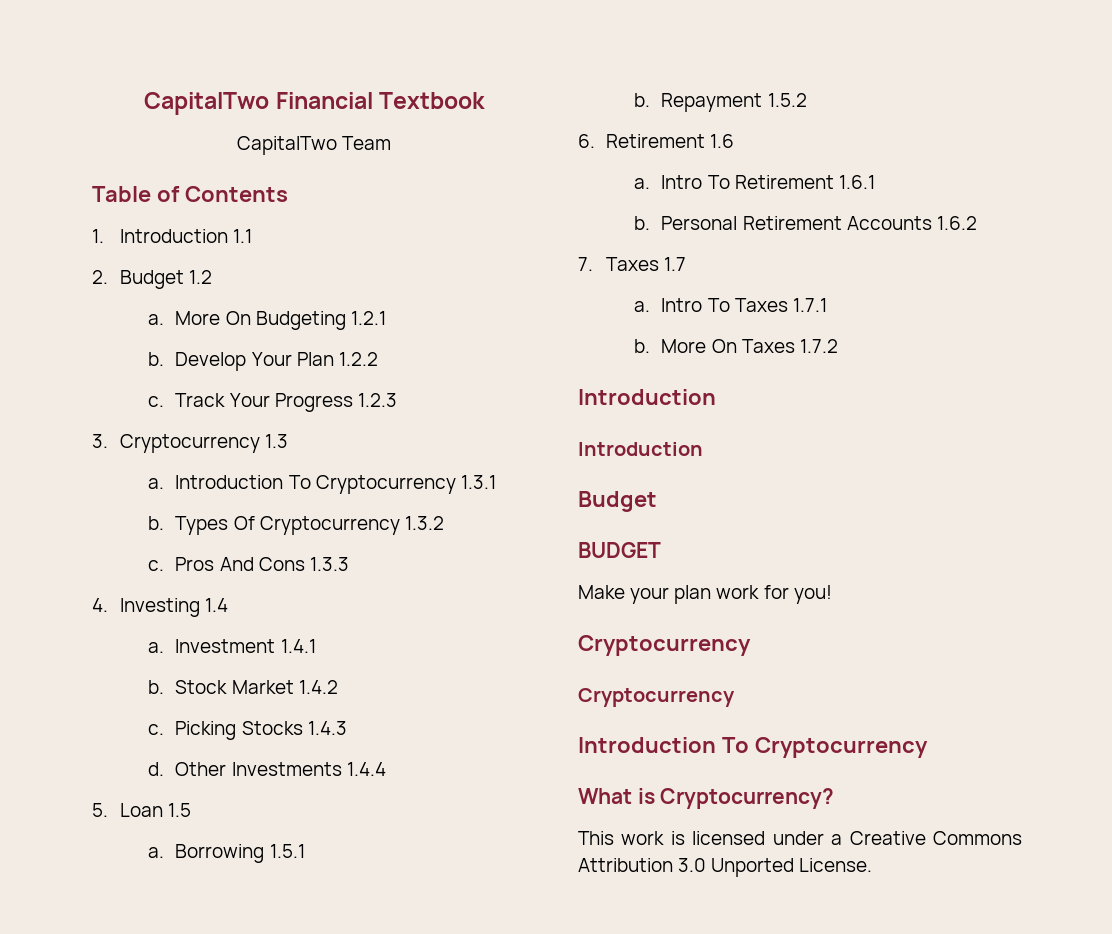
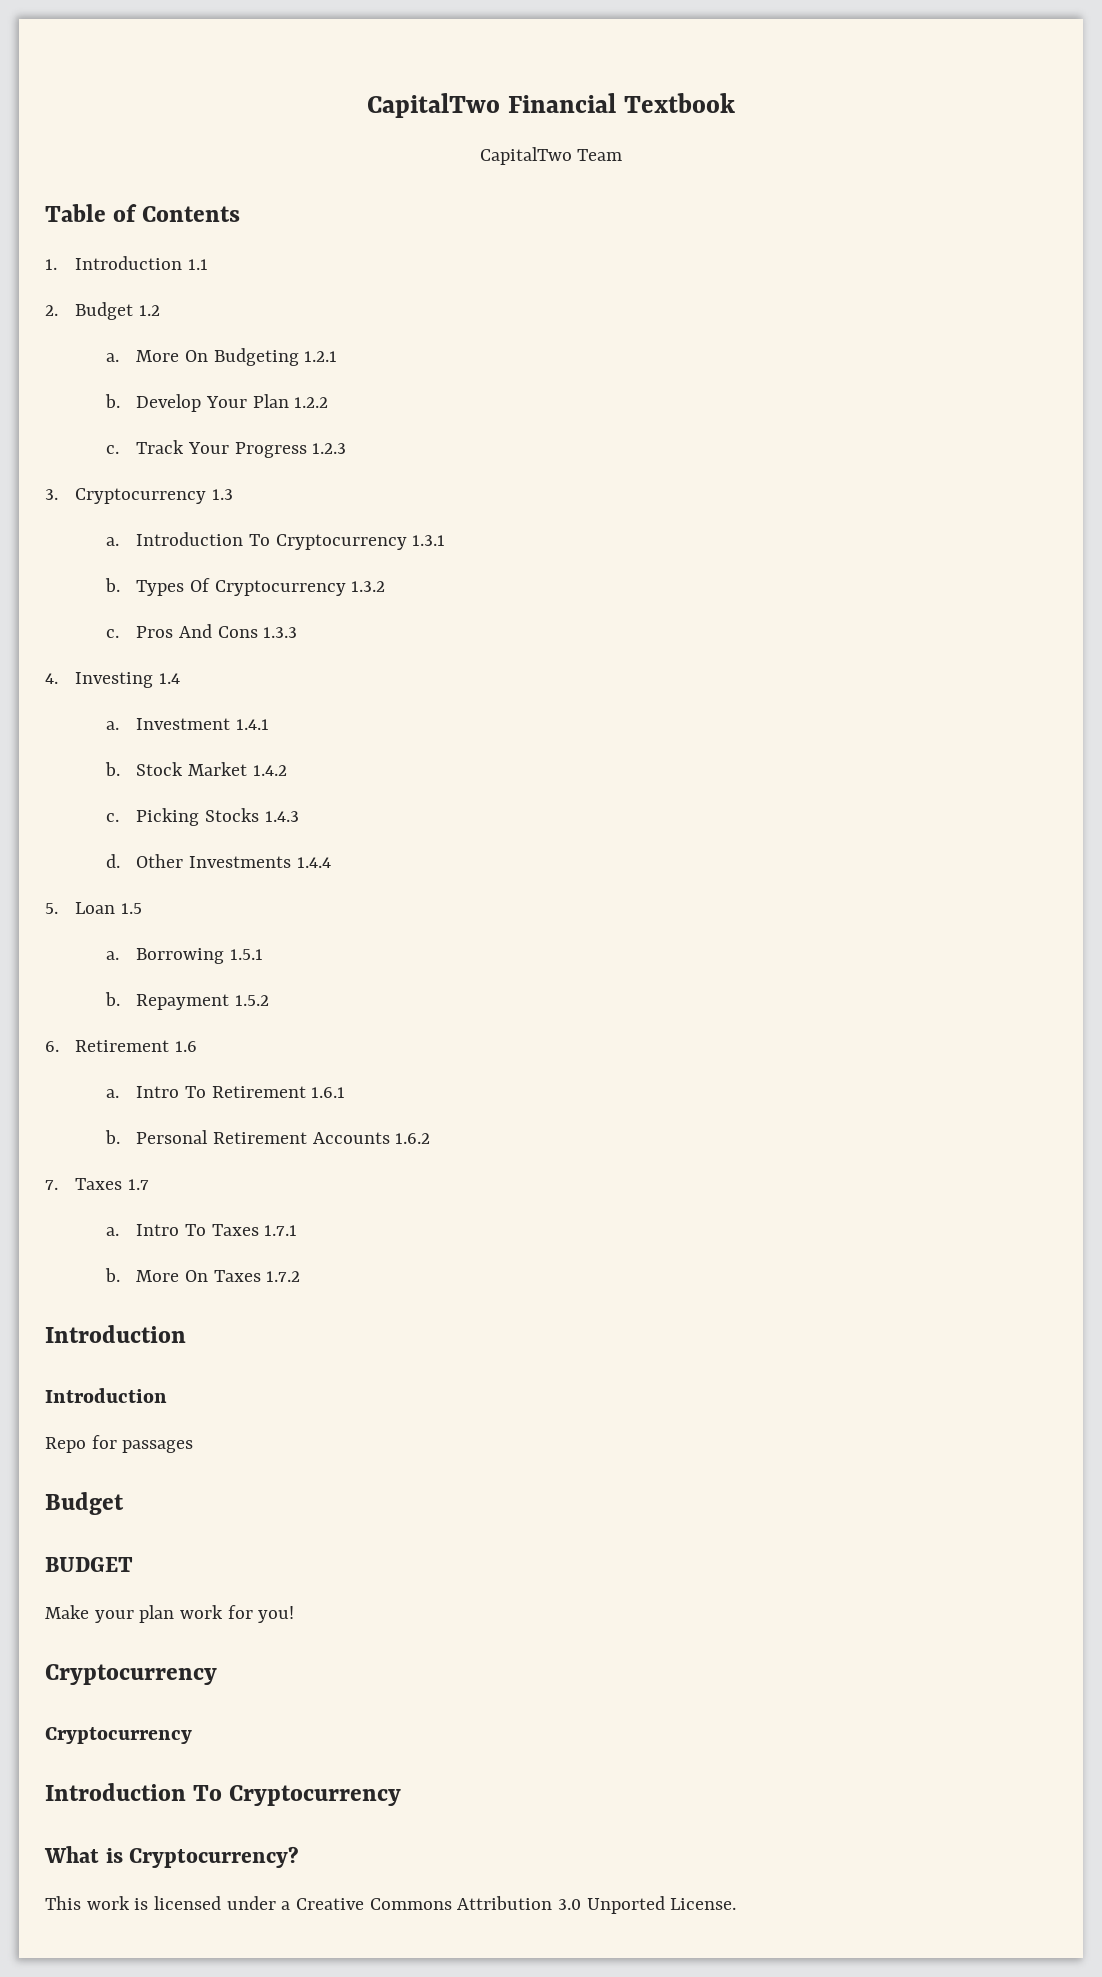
+ Repo for passages

